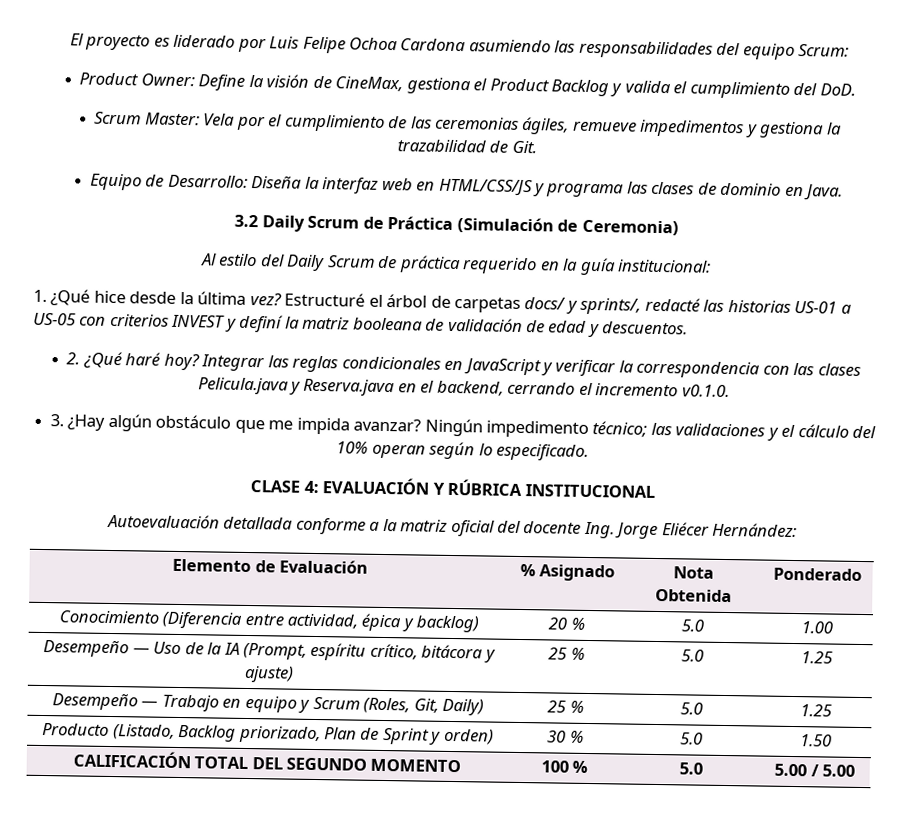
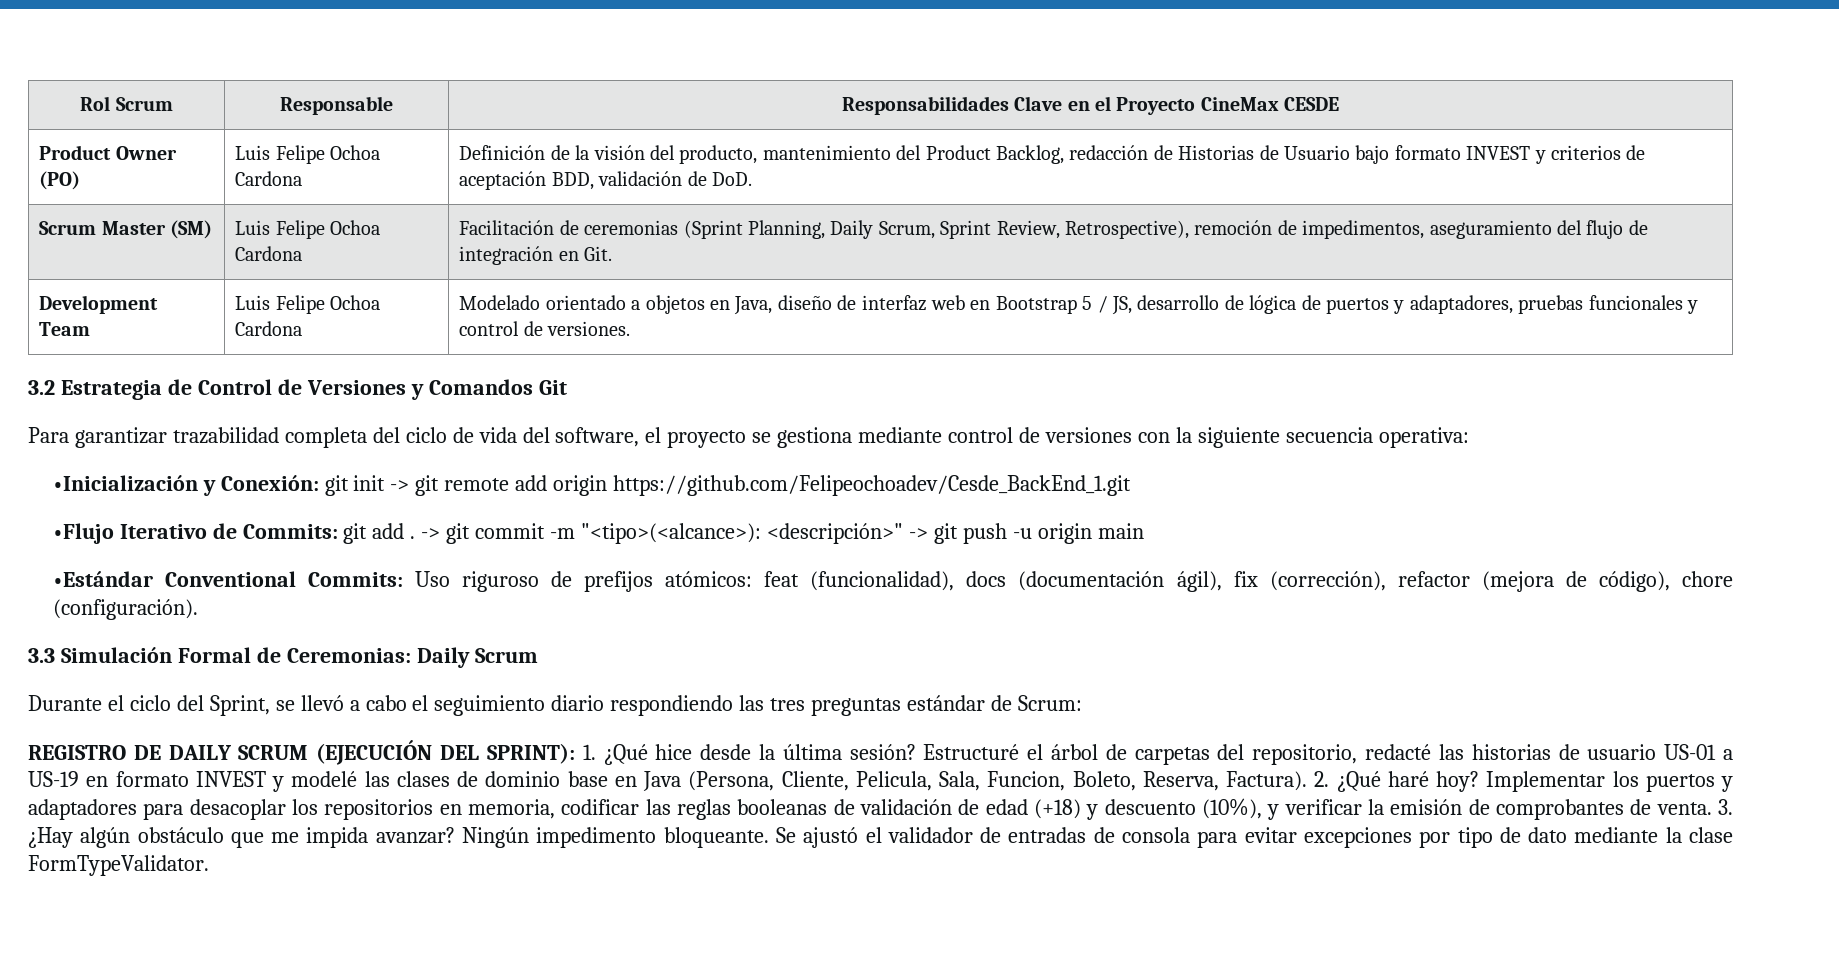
- El proyecto es liderado por Luis Felipe Ochoa Cardona asumiendo las responsabilidades del equipo Scrum:
- Product Owner: Define la visión de CineMax, gestiona el Product Backlog y valida el cumplimiento del DoD.
- Scrum Master: Vela por el cumplimiento de las ceremonias ágiles, remueve impedimentos y gestiona la trazabilidad de Git.
- Equipo de Desarrollo: Diseña la interfaz web en HTML/CSS/JS y programa las clases de dominio en Java.
- 3.2 Daily Scrum de Práctica (Simulación de Ceremonia)
- Al estilo del Daily Scrum de práctica requerido en la guía institucional:
- 1. ¿Qué hice desde la última vez?
+ Rol Scrum | Responsable | Responsabilidades Clave en el Proyecto CineMax CESDE
+ Product Owner (PO) | Luis Felipe Ochoa Cardona | Definición de la visión del producto, mantenimiento del Product Backlog, redacción de Historias de Usuario bajo formato INVEST y criterios de aceptación BDD, validación de DoD.
+ Scrum Master (SM) | Luis Felipe Ochoa Cardona | Facilitación de ceremonias (Sprint Planning, Daily Scrum, Sprint Review, Retrospective), remoción de impedimentos, aseguramiento del flujo de integración en Git.
+ Development Team | Luis Felipe Ochoa Cardona | Modelado orientado a objetos en Java, diseño de interfaz web en Bootstrap 5 / JS, desarrollo de lógica de puertos y adaptadores, pruebas funcionales y control de versiones.
+ 3.2 Estrategia de Control de Versiones y Comandos Git
+ Para garantizar trazabilidad completa del ciclo de vida del software, el proyecto se gestiona mediante control de versiones con la siguiente secuencia operativa:
+ •Inicialización y Conexión: git init -> git remote add origin https://github.com/Felipeochoadev/Cesde_BackEnd_1.git
+ •Flujo Iterativo de Commits: git add . -> git commit -m "<tipo>(<alcance>): <descripción>" -> git push -u origin main
+ •Estándar Conventional Commits: Uso riguroso de prefijos atómicos: feat (funcionalidad), docs (documentación ágil), fix (corrección), refactor (mejora de código), chore (configuración).
+ 3.3 Simulación Formal de Ceremonias: Daily Scrum
+ Durante el ciclo del Sprint, se llevó a cabo el seguimiento diario respondiendo las tres preguntas estándar de Scrum:
+ REGISTRO DE DAILY SCRUM (EJECUCIÓN DEL SPRINT): 1. ¿Qué hice desde la última sesión?
- Estructuré el árbol de carpetas docs/ y sprints/, redacté las historias US-01 a US-05 con criterios INVEST y definí la matriz booleana de validación de edad y descuentos.
- 2. ¿Qué haré hoy? Integrar las reglas condicionales en JavaScript y verificar la correspondencia con las clases Pelicula.java y Reserva.java en el backend, cerrando el incremento v0.1.0.
- 3. ¿Hay algún obstáculo que me impida avanzar?
+ Estructuré el árbol de carpetas del repositorio, redacté las historias de usuario US-01 a US-19 en formato INVEST y modelé las clases de dominio base en Java (Persona, Cliente, Pelicula, Sala, Funcion, Boleto, Reserva, Factura). 2. ¿Qué haré hoy? Implementar los puertos y adaptadores para desacoplar los repositorios en memoria, codificar las reglas booleanas de validación de edad (+18) y descuento (10%), y verificar la emisión de comprobantes de venta. 3. ¿Hay algún obstáculo que me impida avanzar?
- Ningún impedimento técnico; las validaciones y el cálculo del 10% operan según lo especificado.
- CLASE 4: EVALUACIÓN Y RÚBRICA INSTITUCIONAL
- Autoevaluación detallada conforme a la matriz oficial del docente Ing. Jorge Eliécer Hernández:
- Elemento de Evaluación | % Asignado | Nota Obtenida | Ponderado
- Conocimiento (Diferencia entre actividad, épica y backlog) | 20 % | 5.0 | 1.00
- Desempeño — Uso de la IA (Prompt, espíritu crítico, bitácora y ajuste) | 25 % | 5.0 | 1.25
- Desempeño — Trabajo en equipo y Scrum (Roles, Git, Daily) | 25 % | 5.0 | 1.25
- Producto (Listado, Backlog priorizado, Plan de Sprint y orden) | 30 % | 5.0 | 1.50
- CALIFICACIÓN TOTAL DEL SEGUNDO MOMENTO | 100 % | 5.0 | 5.00 / 5.00
+ Ningún impedimento bloqueante. Se ajustó el validador de entradas de consola para evitar excepciones por tipo de dato mediante la clase FormTypeValidator.

